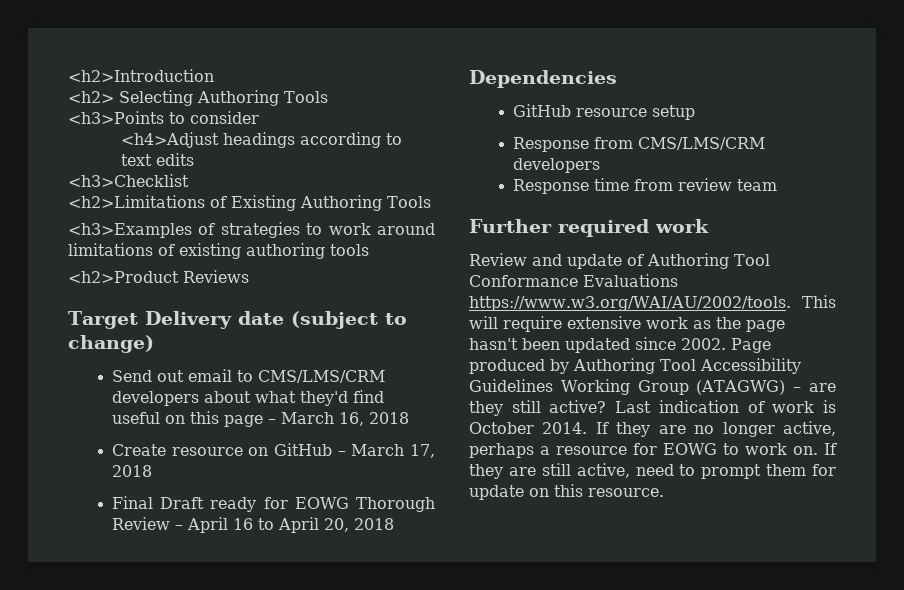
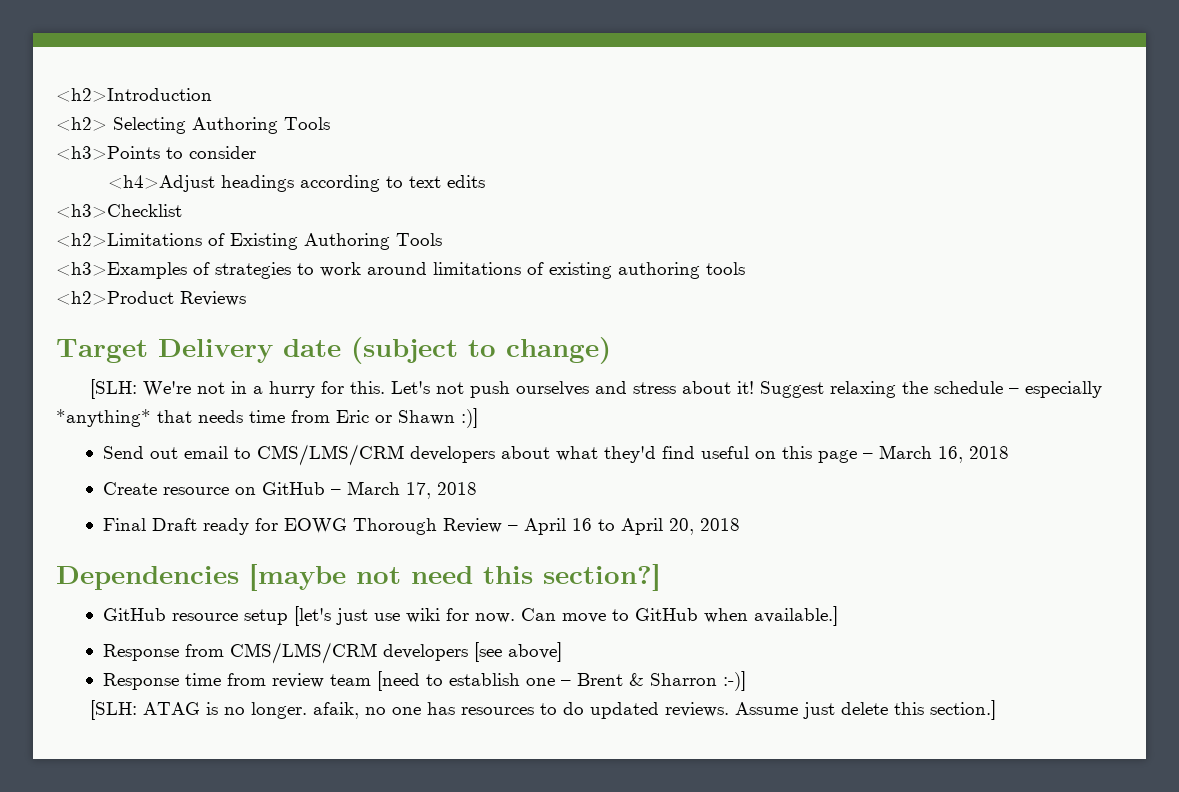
+ [SLH: We're not in a hurry for this. Let's not push ourselves and stress about it! Suggest relaxing the schedule – especially *anything* that needs time from Eric or Shawn :)]
- Dependencies
- GitHub resource setup
+ Dependencies [maybe not need this section?]
+ GitHub resource setup [let's just use wiki for now. Can move to GitHub when available.]
- Response from CMS/LMS/CRM developers
+ Response from CMS/LMS/CRM developers [see above]
- Response time from review team
- Further required work
- Review and update of Authoring Tool Conformance Evaluations https://www.w3.org/WAI/AU/2002/tools. This will require extensive work as the page hasn't been updated since 2002. Page produced by Authoring Tool Accessibility Guidelines Working Group (ATAGWG) – are they still active? Last indication of work is October 2014. If they are no longer active, perhaps a resource for EOWG to work on. If they are still active, need to prompt them for update on this resource.
+ Response time from review team [need to establish one – Brent & Sharron :-)]
+ [SLH: ATAG is no longer. afaik, no one has resources to do updated reviews. Assume just delete this section.]

